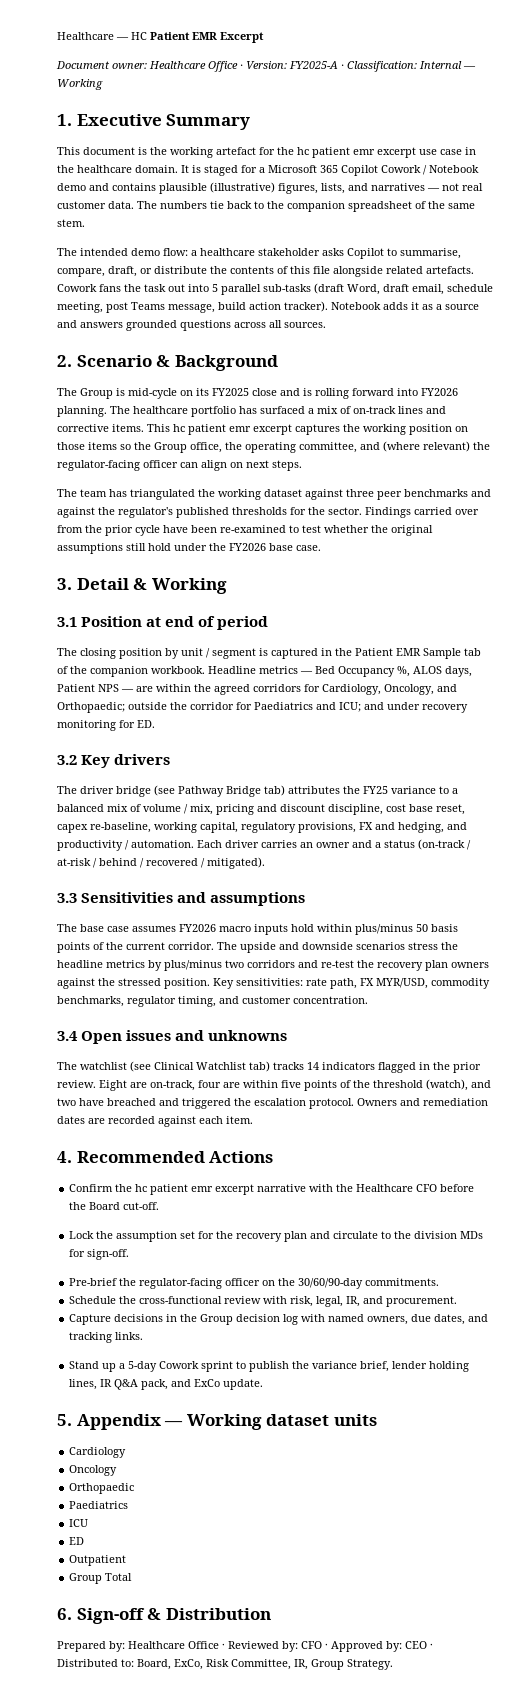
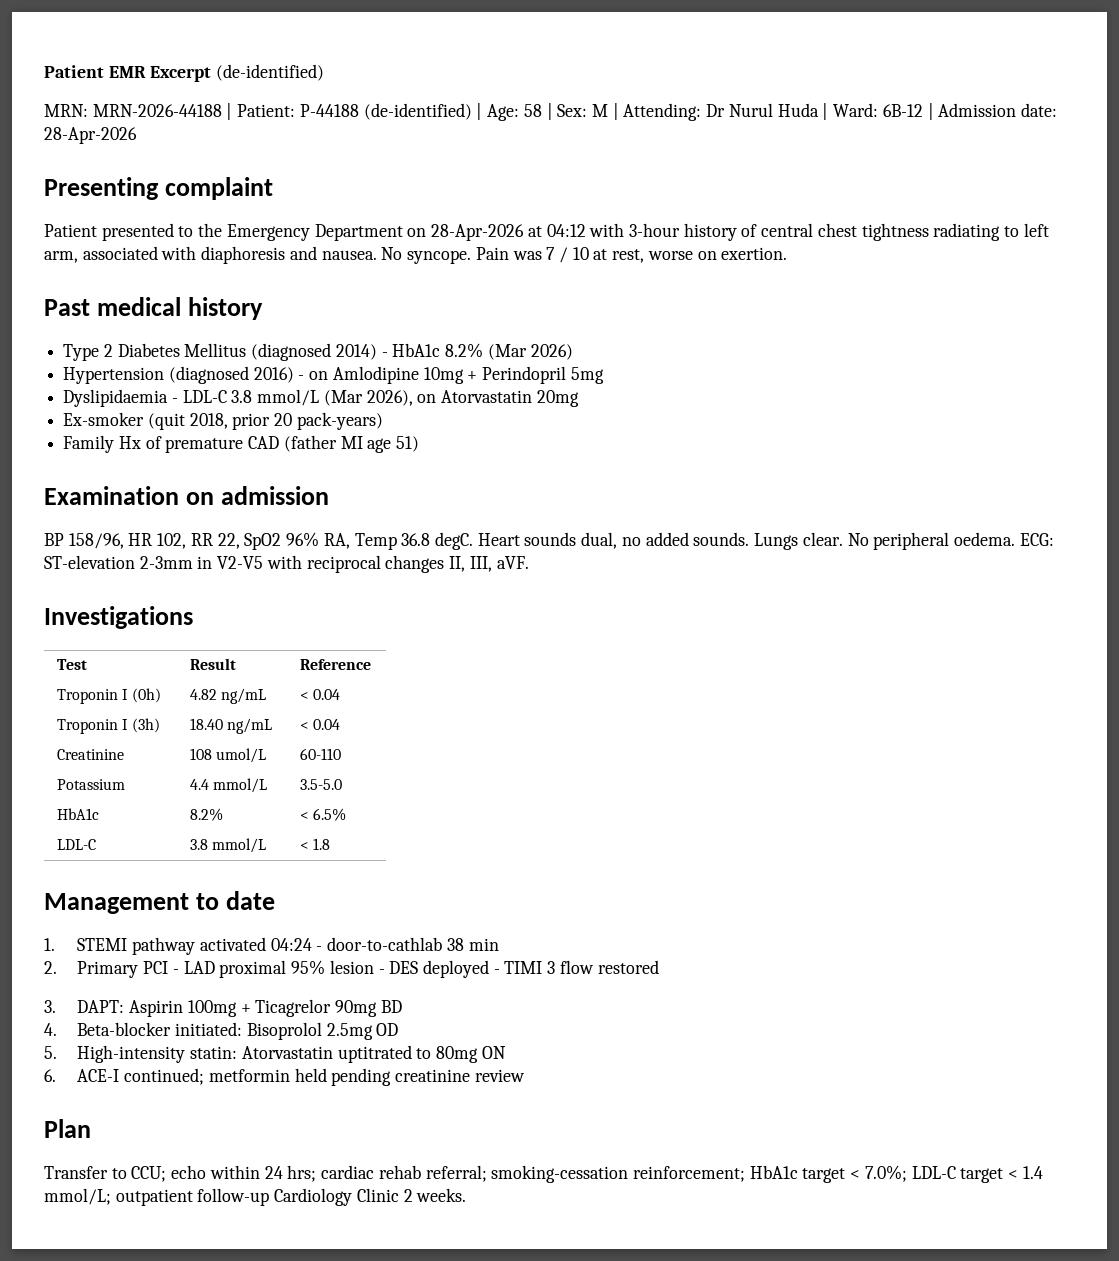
- Healthcare — HC Patient EMR Excerpt
- Document owner: Healthcare Office · Version: FY2025-A · Classification: Internal — Working
- 1. Executive Summary
- This document is the working artefact for the hc patient emr excerpt use case in the healthcare domain. It is staged for a Microsoft 365 Copilot Cowork / Notebook demo and contains plausible (illustrative) figures, lists, and narratives — not real customer data. The numbers tie back to the companion spreadsheet of the same stem.
- The intended demo flow: a healthcare stakeholder asks Copilot to summarise, compare, draft, or distribute the contents of this file alongside related artefacts. Cowork fans the task out into 5 parallel sub-tasks (draft Word, draft email, schedule meeting, post Teams message, build action tracker). Notebook adds it as a source and answers grounded questions across all sources.
- 2. Scenario & Background
- The Group is mid-cycle on its FY2025 close and is rolling forward into FY2026 planning. The healthcare portfolio has surfaced a mix of on-track lines and corrective items. This hc patient emr excerpt captures the working position on those items so the Group office, the operating committee, and (where relevant) the regulator-facing officer can align on next steps.
- The team has triangulated the working dataset against three peer benchmarks and against the regulator's published thresholds for the sector. Findings carried over from the prior cycle have been re-examined to test whether the original assumptions still hold under the FY2026 base case.
- 3. Detail & Working
- 3.1 Position at end of period
- The closing position by unit / segment is captured in the Patient EMR Sample tab of the companion workbook. Headline metrics — Bed Occupancy %, ALOS days, Patient NPS — are within the agreed corridors for Cardiology, Oncology, and Orthopaedic; outside the corridor for Paediatrics and ICU; and under recovery monitoring for ED.
- 3.2 Key drivers
- The driver bridge (see Pathway Bridge tab) attributes the FY25 variance to a balanced mix of volume / mix, pricing and discount discipline, cost base reset, capex re-baseline, working capital, regulatory provisions, FX and hedging, and productivity / automation. Each driver carries an owner and a status (on-track / at-risk / behind / recovered / mitigated).
- 3.3 Sensitivities and assumptions
- The base case assumes FY2026 macro inputs hold within plus/minus 50 basis points of the current corridor. The upside and downside scenarios stress the headline metrics by plus/minus two corridors and re-test the recovery plan owners against the stressed position. Key sensitivities: rate path, FX MYR/USD, commodity benchmarks, regulator timing, and customer concentration.
- 3.4 Open issues and unknowns
- The watchlist (see Clinical Watchlist tab) tracks 14 indicators flagged in the prior review. Eight are on-track, four are within five points of the threshold (watch), and two have breached and triggered the escalation protocol. Owners and remediation dates are recorded against each item.
- 4. Recommended Actions
- Confirm the hc patient emr excerpt narrative with the Healthcare CFO before the Board cut-off.
- Lock the assumption set for the recovery plan and circulate to the division MDs for sign-off.
- Pre-brief the regulator-facing officer on the 30/60/90-day commitments.
- Schedule the cross-functional review with risk, legal, IR, and procurement.
- Capture decisions in the Group decision log with named owners, due dates, and tracking links.
- Stand up a 5-day Cowork sprint to publish the variance brief, lender holding lines, IR Q&A pack, and ExCo update.
- 5. Appendix — Working dataset units
- Cardiology
- Oncology
- Orthopaedic
- Paediatrics
- ICU
- ED
- Outpatient
- Group Total
- 6. Sign-off & Distribution
- Prepared by: Healthcare Office · Reviewed by: CFO · Approved by: CEO · Distributed to: Board, ExCo, Risk Committee, IR, Group Strategy.
+ Patient EMR Excerpt (de-identified)
+ MRN: MRN-2026-44188 | Patient: P-44188 (de-identified) | Age: 58 | Sex: M | Attending: Dr Nurul Huda | Ward: 6B-12 | Admission date: 28-Apr-2026
+ Presenting complaint
+ Patient presented to the Emergency Department on 28-Apr-2026 at 04:12 with 3-hour history of central chest tightness radiating to left arm, associated with diaphoresis and nausea. No syncope. Pain was 7 / 10 at rest, worse on exertion.
+ Past medical history
+ Type 2 Diabetes Mellitus (diagnosed 2014) - HbA1c 8.2% (Mar 2026)
+ Hypertension (diagnosed 2016) - on Amlodipine 10mg + Perindopril 5mg
+ Dyslipidaemia - LDL-C 3.8 mmol/L (Mar 2026), on Atorvastatin 20mg
+ Ex-smoker (quit 2018, prior 20 pack-years)
+ Family Hx of premature CAD (father MI age 51)
+ Examination on admission
+ BP 158/96, HR 102, RR 22, SpO2 96% RA, Temp 36.8 degC. Heart sounds dual, no added sounds. Lungs clear. No peripheral oedema. ECG: ST-elevation 2-3mm in V2-V5 with reciprocal changes II, III, aVF.
+ Investigations
+ Test | Result | Reference
+ Troponin I (0h) | 4.82 ng/mL | < 0.04
+ Troponin I (3h) | 18.40 ng/mL | < 0.04
+ Creatinine | 108 umol/L | 60-110
+ Potassium | 4.4 mmol/L | 3.5-5.0
+ HbA1c | 8.2% | < 6.5%
+ LDL-C | 3.8 mmol/L | < 1.8
+ Management to date
+ 1. STEMI pathway activated 04:24 - door-to-cathlab 38 min
+ 2. Primary PCI - LAD proximal 95% lesion - DES deployed - TIMI 3 flow restored
+ 3. DAPT: Aspirin 100mg + Ticagrelor 90mg BD
+ 4. Beta-blocker initiated: Bisoprolol 2.5mg OD
+ 5. High-intensity statin: Atorvastatin uptitrated to 80mg ON
+ 6. ACE-I continued; metformin held pending creatinine review
+ Plan
+ Transfer to CCU; echo within 24 hrs; cardiac rehab referral; smoking-cessation reinforcement; HbA1c target < 7.0%; LDL-C target < 1.4 mmol/L; outpatient follow-up Cardiology Clinic 2 weeks.

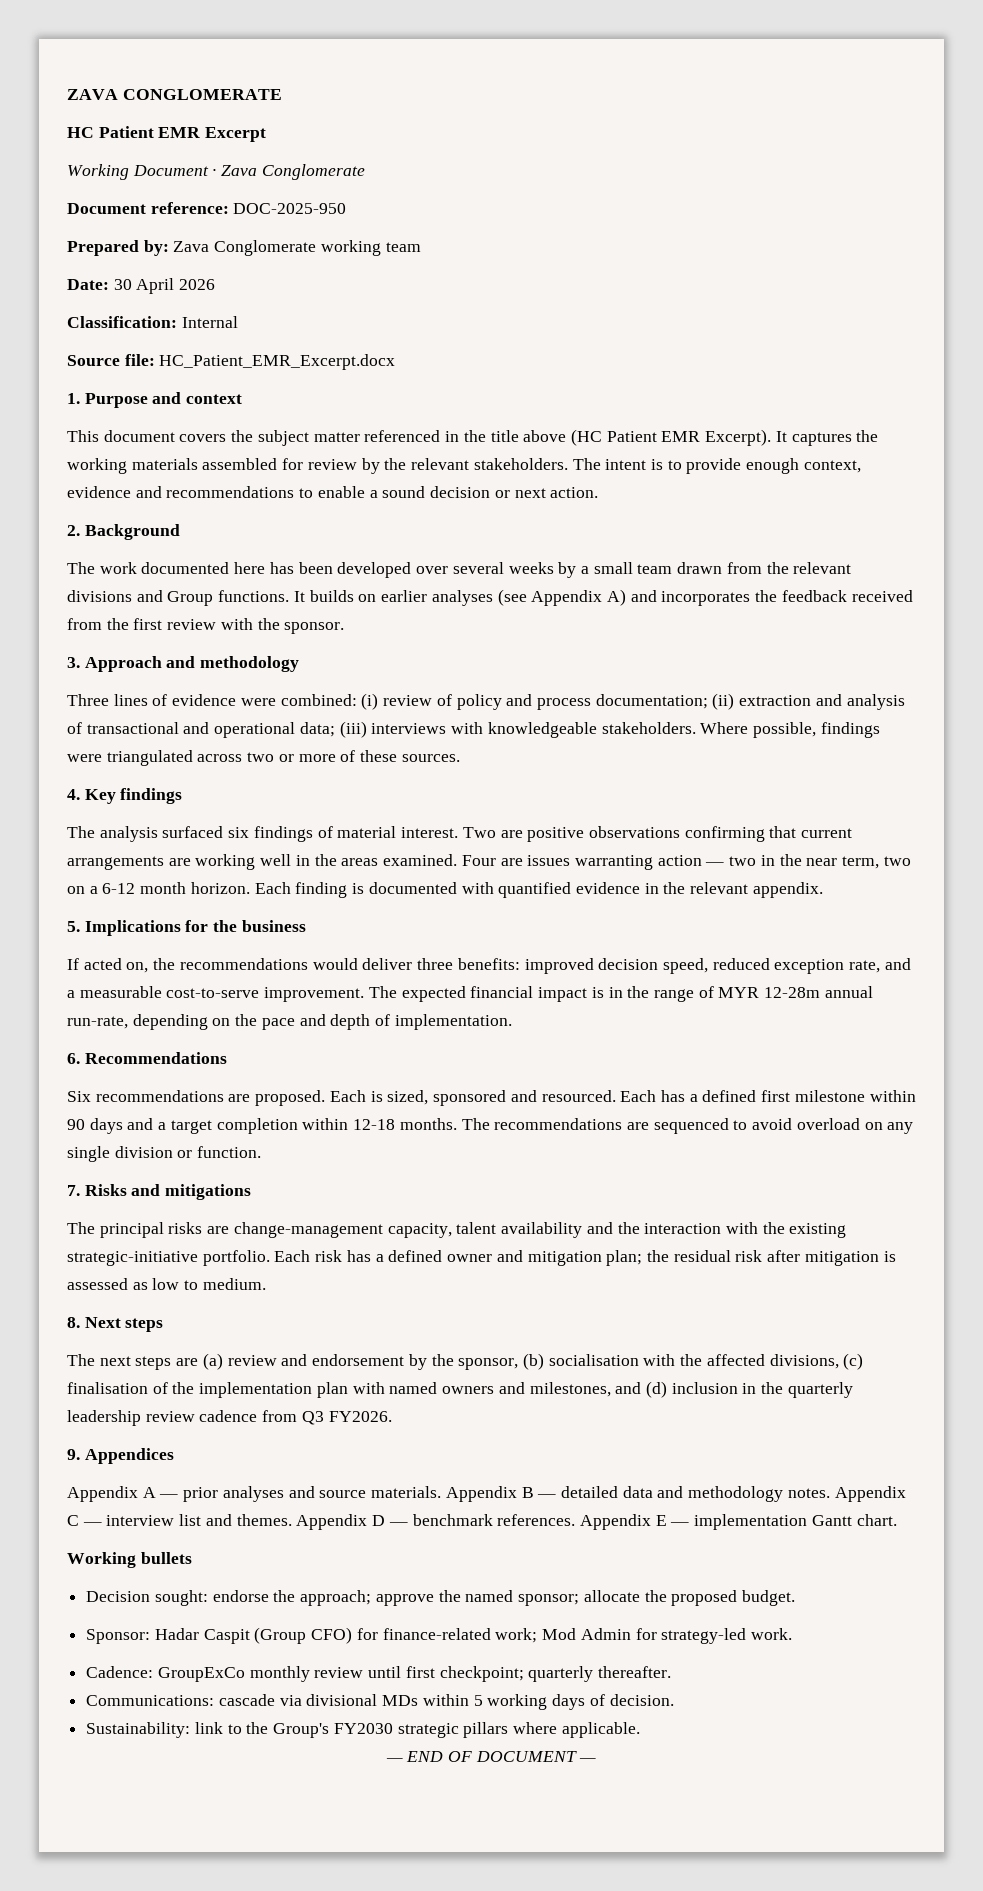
- Patient EMR Excerpt (de-identified)
- MRN: MRN-2026-44188 | Patient: P-44188 (de-identified) | Age: 58 | Sex: M | Attending: Dr Nurul Huda | Ward: 6B-12 | Admission date: 28-Apr-2026
- Presenting complaint
- Patient presented to the Emergency Department on 28-Apr-2026 at 04:12 with 3-hour history of central chest tightness radiating to left arm, associated with diaphoresis and nausea. No syncope. Pain was 7 / 10 at rest, worse on exertion.
- Past medical history
- Type 2 Diabetes Mellitus (diagnosed 2014) - HbA1c 8.2% (Mar 2026)
- Hypertension (diagnosed 2016) - on Amlodipine 10mg + Perindopril 5mg
- Dyslipidaemia - LDL-C 3.8 mmol/L (Mar 2026), on Atorvastatin 20mg
- Ex-smoker (quit 2018, prior 20 pack-years)
- Family Hx of premature CAD (father MI age 51)
- Examination on admission
- BP 158/96, HR 102, RR 22, SpO2 96% RA, Temp 36.8 degC. Heart sounds dual, no added sounds. Lungs clear. No peripheral oedema. ECG: ST-elevation 2-3mm in V2-V5 with reciprocal changes II, III, aVF.
- Investigations
- Test | Result | Reference
- Troponin I (0h) | 4.82 ng/mL | < 0.04
- Troponin I (3h) | 18.40 ng/mL | < 0.04
- Creatinine | 108 umol/L | 60-110
- Potassium | 4.4 mmol/L | 3.5-5.0
- HbA1c | 8.2% | < 6.5%
- LDL-C | 3.8 mmol/L | < 1.8
- Management to date
- 1. STEMI pathway activated 04:24 - door-to-cathlab 38 min
- 2. Primary PCI - LAD proximal 95% lesion - DES deployed - TIMI 3 flow restored
- 3. DAPT: Aspirin 100mg + Ticagrelor 90mg BD
- 4. Beta-blocker initiated: Bisoprolol 2.5mg OD
- 5. High-intensity statin: Atorvastatin uptitrated to 80mg ON
- 6. ACE-I continued; metformin held pending creatinine review
- Plan
- Transfer to CCU; echo within 24 hrs; cardiac rehab referral; smoking-cessation reinforcement; HbA1c target < 7.0%; LDL-C target < 1.4 mmol/L; outpatient follow-up Cardiology Clinic 2 weeks.
+ ZAVA CONGLOMERATE
+ HC Patient EMR Excerpt
+ Working Document · Zava Conglomerate
+ Document reference: DOC-2025-950
+ Prepared by: Zava Conglomerate working team
+ Date: 30 April 2026
+ Classification: Internal
+ Source file: HC_Patient_EMR_Excerpt.docx
+ 1. Purpose and context
+ This document covers the subject matter referenced in the title above (HC Patient EMR Excerpt). It captures the working materials assembled for review by the relevant stakeholders. The intent is to provide enough context, evidence and recommendations to enable a sound decision or next action.
+ 2. Background
+ The work documented here has been developed over several weeks by a small team drawn from the relevant divisions and Group functions. It builds on earlier analyses (see Appendix A) and incorporates the feedback received from the first review with the sponsor.
+ 3. Approach and methodology
+ Three lines of evidence were combined: (i) review of policy and process documentation; (ii) extraction and analysis of transactional and operational data; (iii) interviews with knowledgeable stakeholders. Where possible, findings were triangulated across two or more of these sources.
+ 4. Key findings
+ The analysis surfaced six findings of material interest. Two are positive observations confirming that current arrangements are working well in the areas examined. Four are issues warranting action — two in the near term, two on a 6-12 month horizon. Each finding is documented with quantified evidence in the relevant appendix.
+ 5. Implications for the business
+ If acted on, the recommendations would deliver three benefits: improved decision speed, reduced exception rate, and a measurable cost-to-serve improvement. The expected financial impact is in the range of MYR 12-28m annual run-rate, depending on the pace and depth of implementation.
+ 6. Recommendations
+ Six recommendations are proposed. Each is sized, sponsored and resourced. Each has a defined first milestone within 90 days and a target completion within 12-18 months. The recommendations are sequenced to avoid overload on any single division or function.
+ 7. Risks and mitigations
+ The principal risks are change-management capacity, talent availability and the interaction with the existing strategic-initiative portfolio. Each risk has a defined owner and mitigation plan; the residual risk after mitigation is assessed as low to medium.
+ 8. Next steps
+ The next steps are (a) review and endorsement by the sponsor, (b) socialisation with the affected divisions, (c) finalisation of the implementation plan with named owners and milestones, and (d) inclusion in the quarterly leadership review cadence from Q3 FY2026.
+ 9. Appendices
+ Appendix A — prior analyses and source materials. Appendix B — detailed data and methodology notes. Appendix C — interview list and themes. Appendix D — benchmark references. Appendix E — implementation Gantt chart.
+ Working bullets
+ Decision sought: endorse the approach; approve the named sponsor; allocate the proposed budget.
+ Sponsor: Hadar Caspit (Group CFO) for finance-related work; Mod Admin for strategy-led work.
+ Cadence: GroupExCo monthly review until first checkpoint; quarterly thereafter.
+ Communications: cascade via divisional MDs within 5 working days of decision.
+ Sustainability: link to the Group's FY2030 strategic pillars where applicable.
+ — END OF DOCUMENT —

